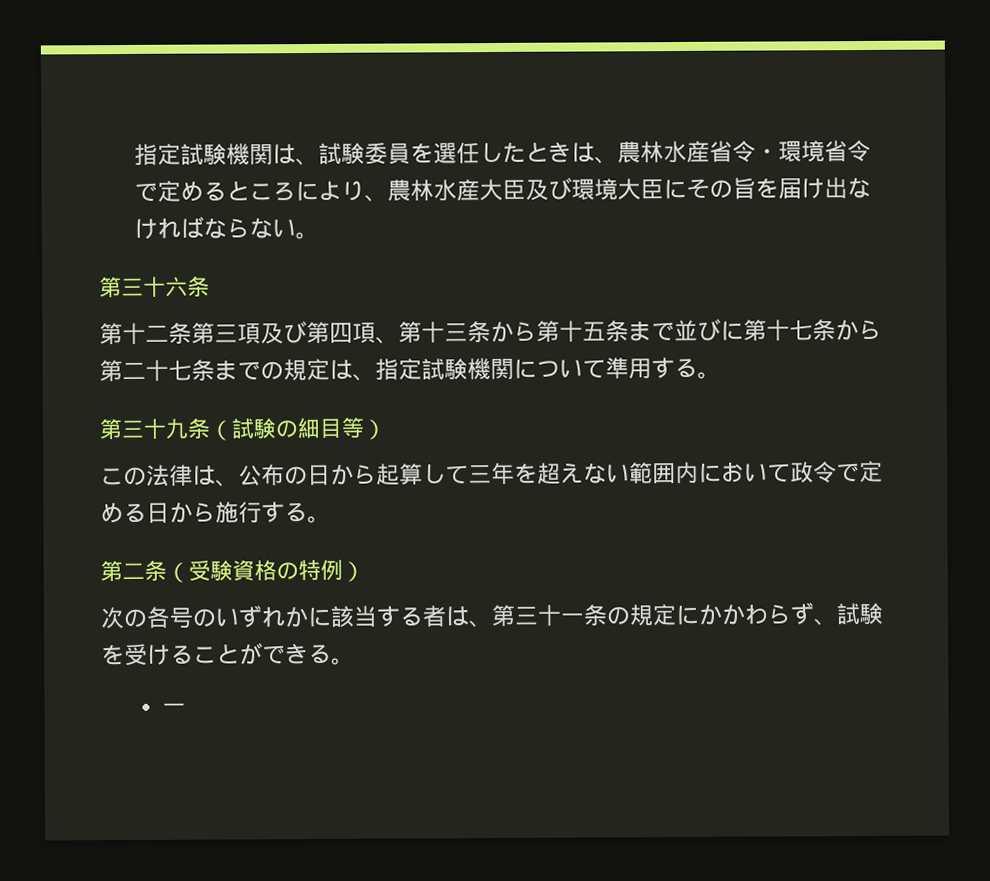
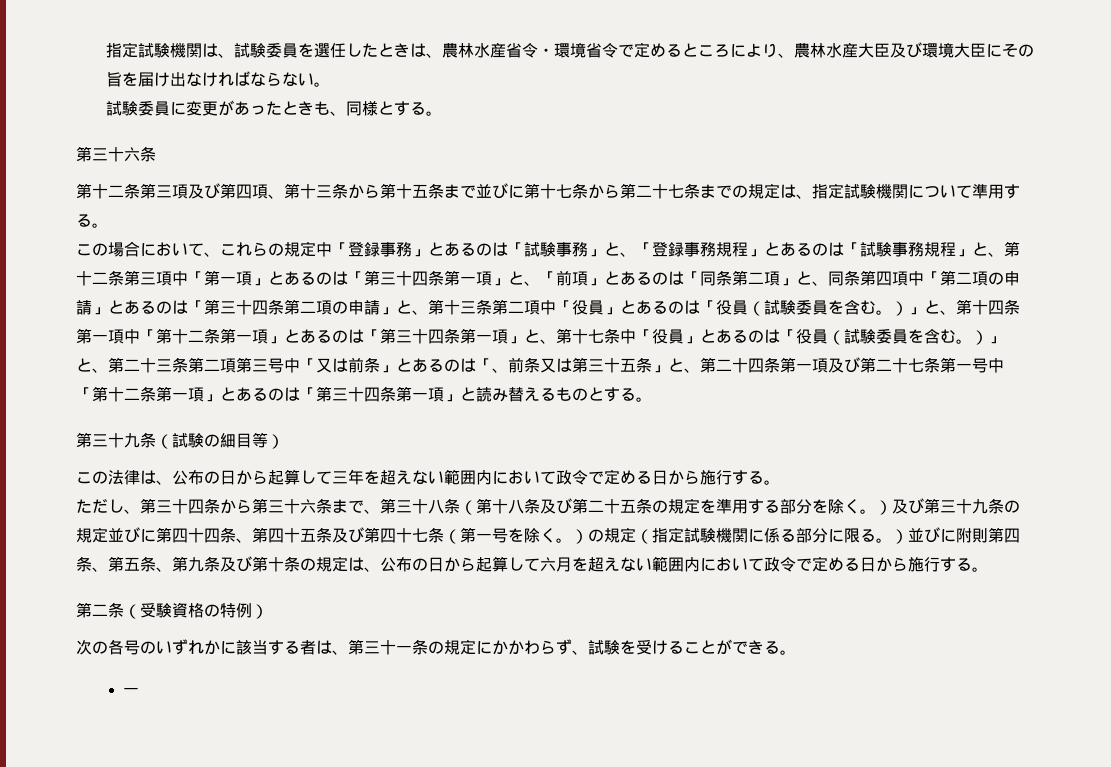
+ 試験委員に変更があったときも、同様とする。
+ この場合において、これらの規定中「登録事務」とあるのは「試験事務」と、「登録事務規程」とあるのは「試験事務規程」と、第十二条第三項中「第一項」とあるのは「第三十四条第一項」と、「前項」とあるのは「同条第二項」と、同条第四項中「第二項の申請」とあるのは「第三十四条第二項の申請」と、第十三条第二項中「役員」とあるのは「役員（試験委員を含む。）」と、第十四条第一項中「第十二条第一項」とあるのは「第三十四条第一項」と、第十七条中「役員」とあるのは「役員（試験委員を含む。）」と、第二十三条第二項第三号中「又は前条」とあるのは「、前条又は第三十五条」と、第二十四条第一項及び第二十七条第一号中「第十二条第一項」とあるのは「第三十四条第一項」と読み替えるものとする。
+ ただし、第三十四条から第三十六条まで、第三十八条（第十八条及び第二十五条の規定を準用する部分を除く。）及び第三十九条の規定並びに第四十四条、第四十五条及び第四十七条（第一号を除く。）の規定（指定試験機関に係る部分に限る。）並びに附則第四条、第五条、第九条及び第十条の規定は、公布の日から起算して六月を超えない範囲内において政令で定める日から施行する。

